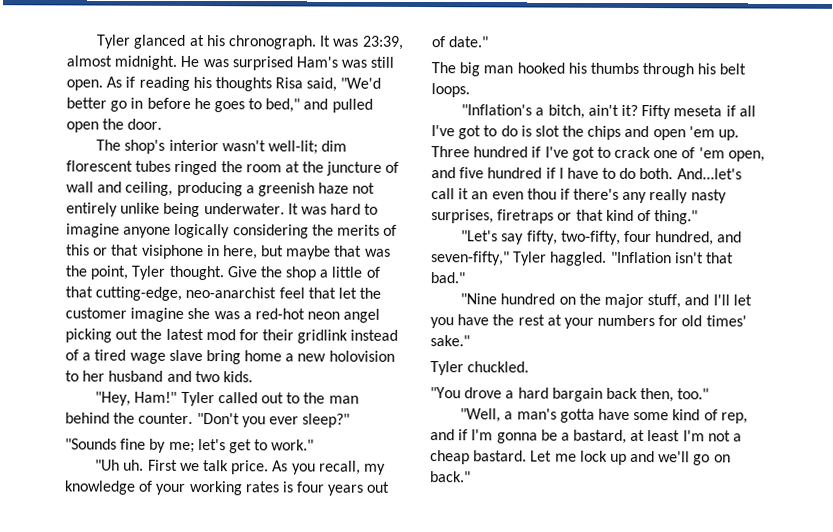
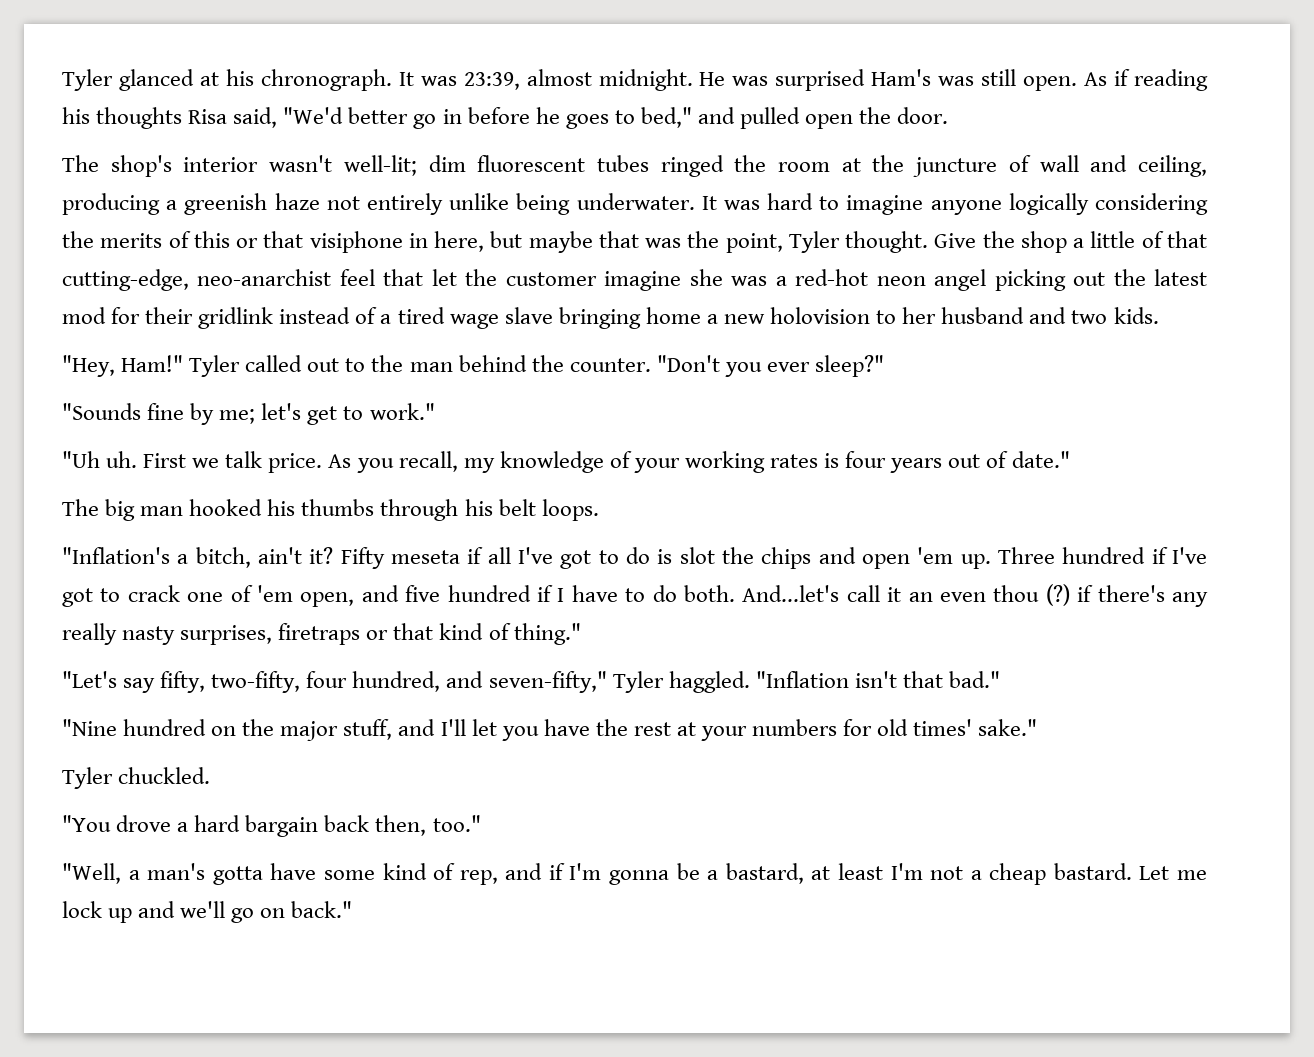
- The shop's interior wasn't well-lit; dim florescent tubes ringed the room at the juncture of wall and ceiling, producing a greenish haze not entirely unlike being underwater.
+ The shop's interior wasn't well-lit; dim fluorescent tubes ringed the room at the juncture of wall and ceiling, producing a greenish haze not entirely unlike being underwater.
- Give the shop a little of that cutting-edge, neo-anarchist feel that let the customer imagine she was a red-hot neon angel picking out the latest mod for their gridlink instead of a tired wage slave bring home a new holovision to her husband and two kids.
+ Give the shop a little of that cutting-edge, neo-anarchist feel that let the customer imagine she was a red-hot neon angel picking out the latest mod for their gridlink instead of a tired wage slave bringing home a new holovision to her husband and two kids.
- And...let's call it an even thou if there's any really nasty surprises, firetraps or that kind of thing."
+ And...let's call it an even thou (?) if there's any really nasty surprises, firetraps or that kind of thing."

